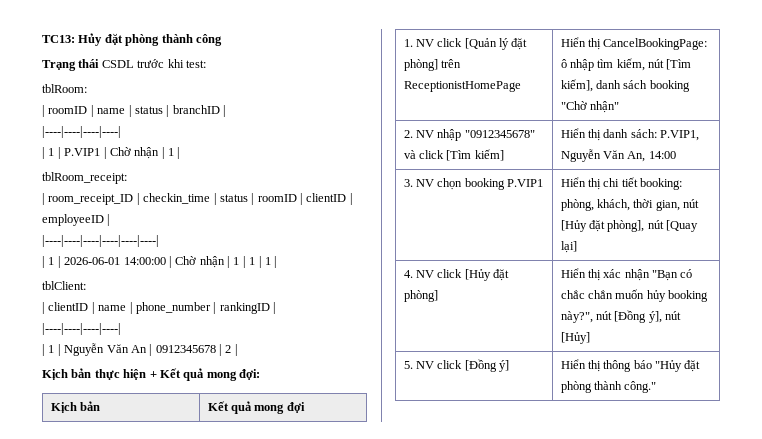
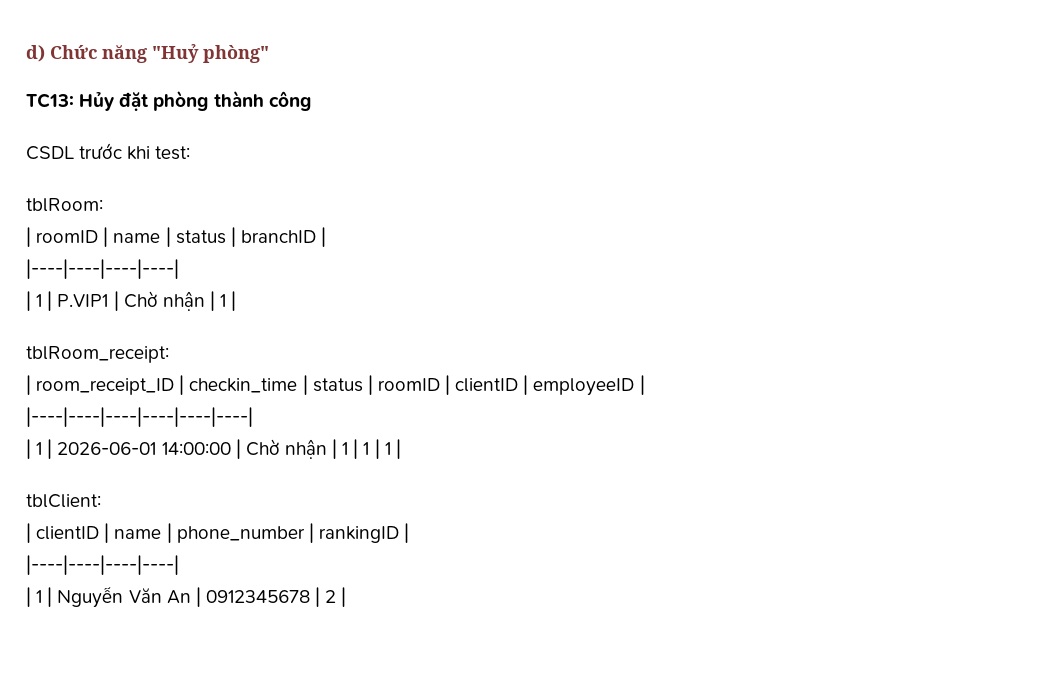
+ d) Chức năng "Huỷ phòng"
- Trạng thái CSDL trước khi test:
+ CSDL trước khi test:
- Kịch bản thực hiện + Kết quả mong đợi:
- Kịch bản | Kết quả mong đợi
- 1. NV click [Quản lý đặt phòng] trên ReceptionistHomePage | Hiển thị CancelBookingPage: ô nhập tìm kiếm, nút [Tìm kiếm], danh sách booking "Chờ nhận"
- 2. NV nhập "0912345678" và click [Tìm kiếm] | Hiển thị danh sách: P.VIP1, Nguyễn Văn An, 14:00
- 3. NV chọn booking P.VIP1 | Hiển thị chi tiết booking: phòng, khách, thời gian, nút [Hủy đặt phòng], nút [Quay lại]
- 4. NV click [Hủy đặt phòng] | Hiển thị xác nhận "Bạn có chắc chắn muốn hủy booking này?", nút [Đồng ý], nút [Hủy]
- 5. NV click [Đồng ý] | Hiển thị thông báo "Hủy đặt phòng thành công."

